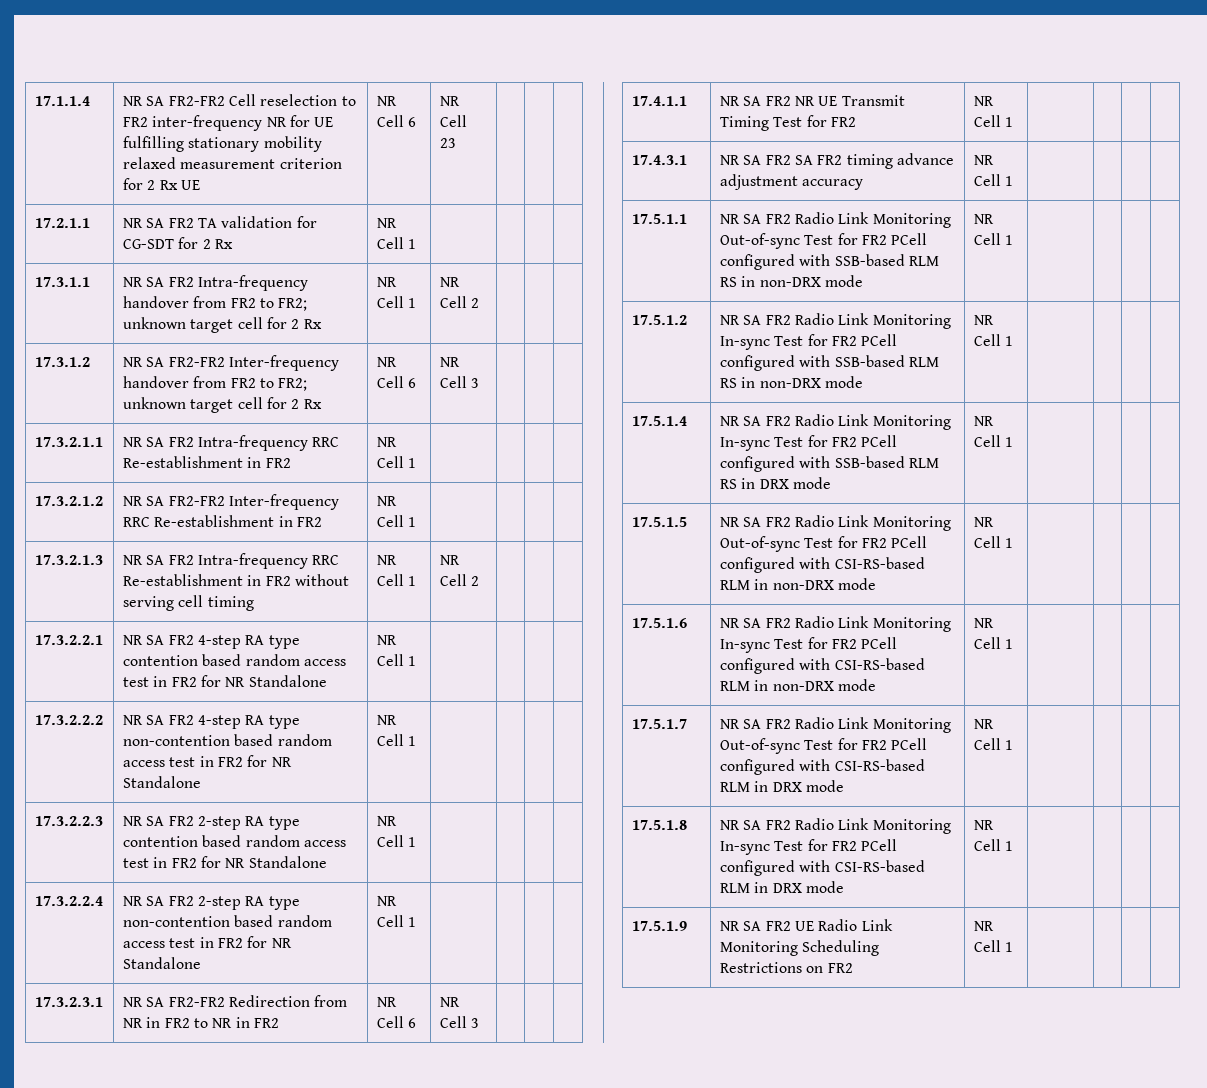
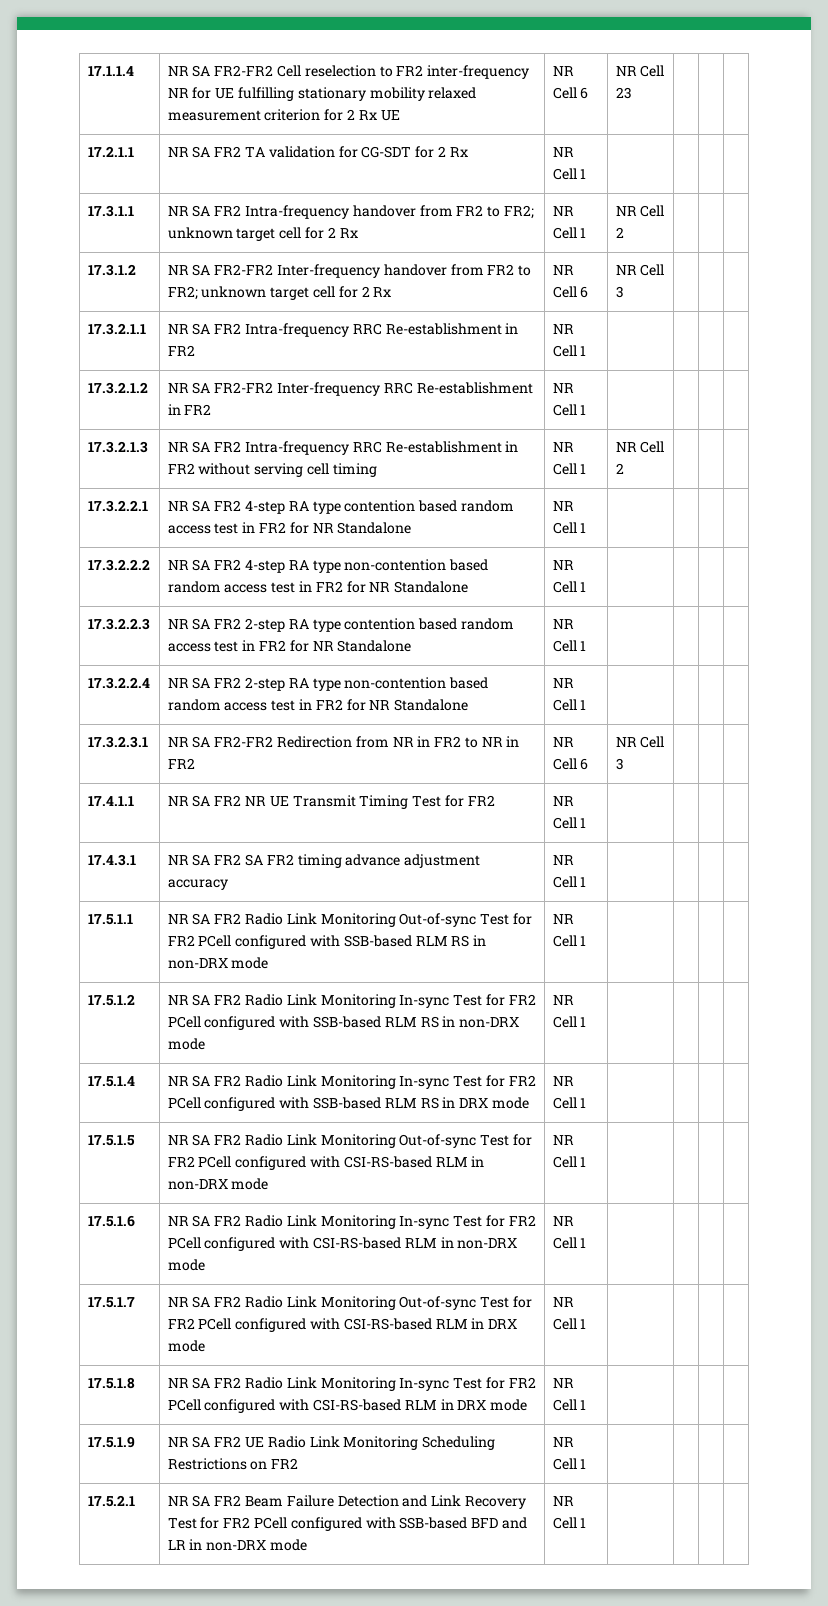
+ 17.5.2.1 | NR SA FR2 Beam Failure Detection and Link Recovery Test for FR2 PCell configured with SSB-based BFD and LR in non-DRX mode | NR Cell 1 | | | |

